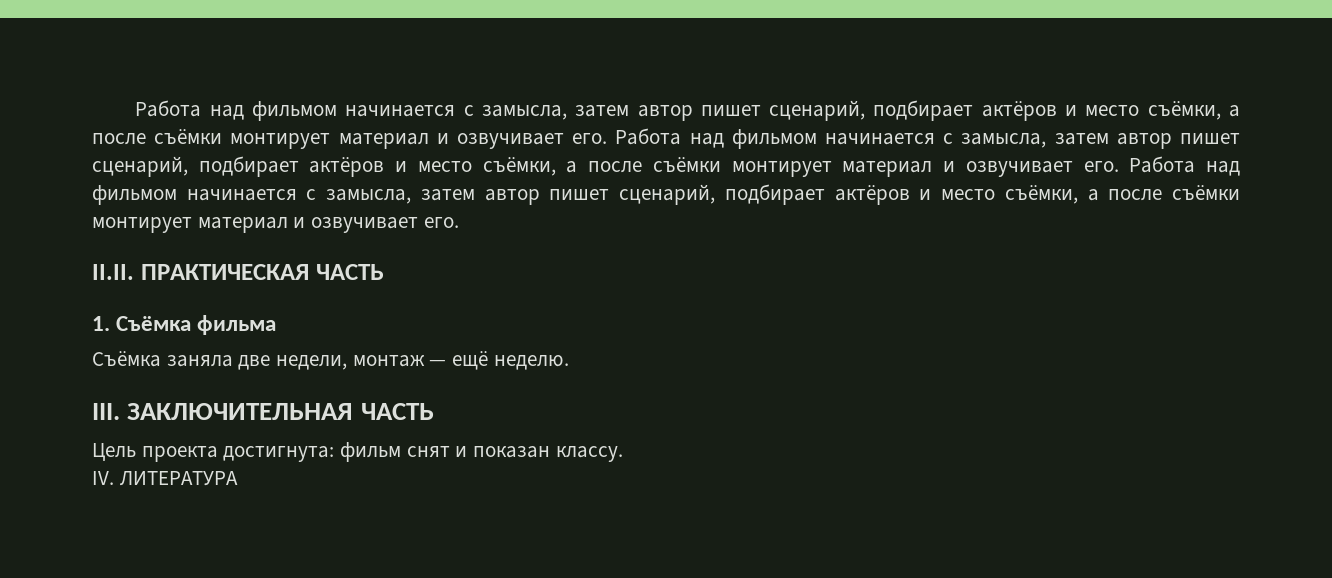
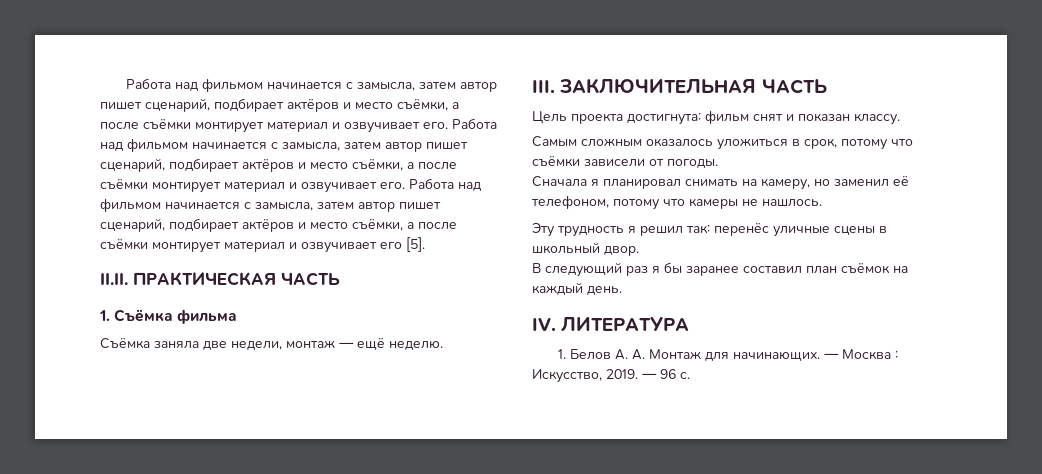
- Работа над фильмом начинается с замысла, затем автор пишет сценарий, подбирает актёров и место съёмки, а после съёмки монтирует материал и озвучивает его. Работа над фильмом начинается с замысла, затем автор пишет сценарий, подбирает актёров и место съёмки, а после съёмки монтирует материал и озвучивает его. Работа над фильмом начинается с замысла, затем автор пишет сценарий, подбирает актёров и место съёмки, а после съёмки монтирует материал и озвучивает его.
+ Работа над фильмом начинается с замысла, затем автор пишет сценарий, подбирает актёров и место съёмки, а после съёмки монтирует материал и озвучивает его. Работа над фильмом начинается с замысла, затем автор пишет сценарий, подбирает актёров и место съёмки, а после съёмки монтирует материал и озвучивает его. Работа над фильмом начинается с замысла, затем автор пишет сценарий, подбирает актёров и место съёмки, а после съёмки монтирует материал и озвучивает его [5].
+ Самым сложным оказалось уложиться в срок, потому что съёмки зависели от погоды.
+ Сначала я планировал снимать на камеру, но заменил её телефоном, потому что камеры не нашлось.
+ Эту трудность я решил так: перенёс уличные сцены в школьный двор.
+ В следующий раз я бы заранее составил план съёмок на каждый день.
  IV. ЛИТЕРАТУРА
+ 1. Белов А. А. Монтаж для начинающих. — Москва : Искусство, 2019. — 96 с.

